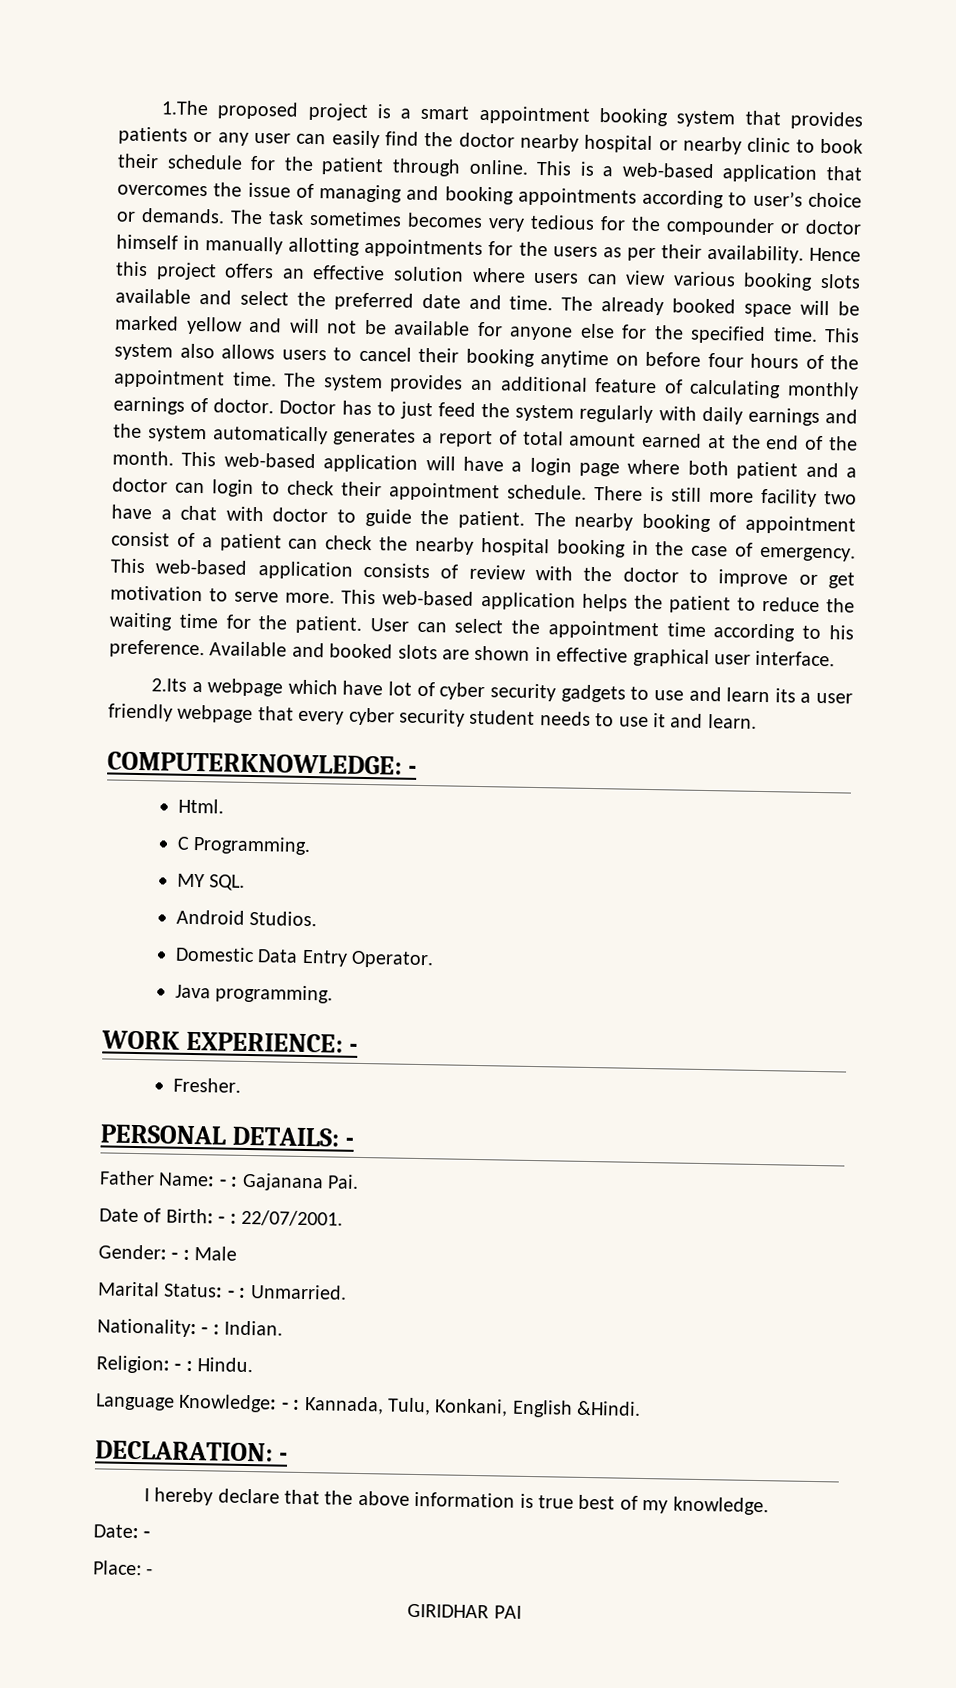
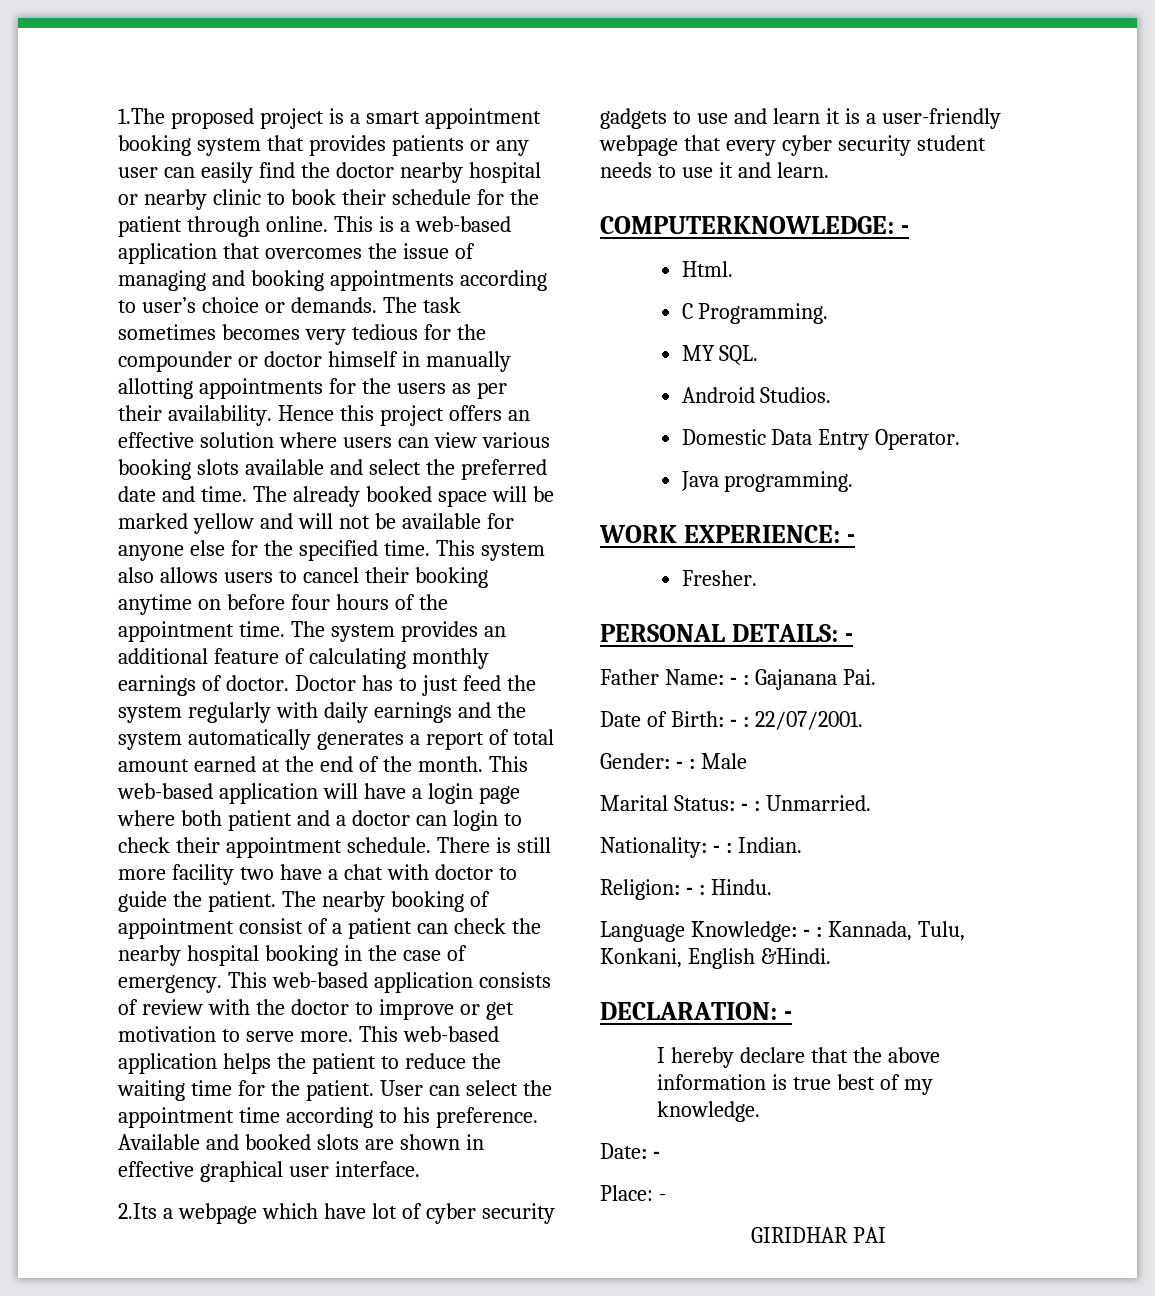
- 2.Its a webpage which have lot of cyber security gadgets to use and learn its a user friendly webpage that every cyber security student needs to use it and learn.
+ 2.Its a webpage which have lot of cyber security gadgets to use and learn it is a user-friendly webpage that every cyber security student needs to use it and learn.

